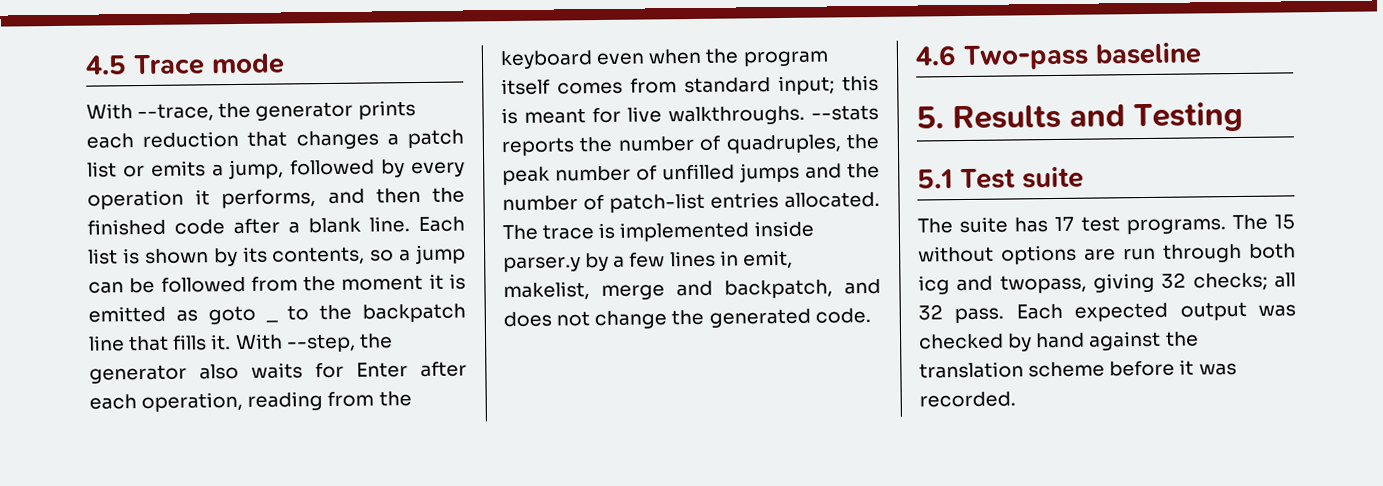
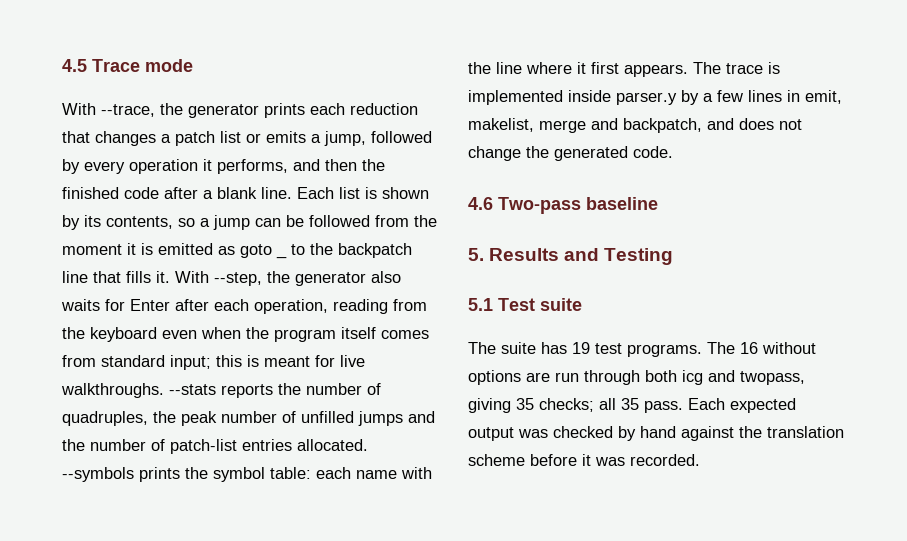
+ --symbols prints the symbol table: each name with the line where it first appears.
- The suite has 17 test programs.
+ The suite has 19 test programs.
- The 15 without options are run through both icg and twopass, giving 32 checks; all 32 pass.
+ The 16 without options are run through both icg and twopass, giving 35 checks; all 35 pass.

